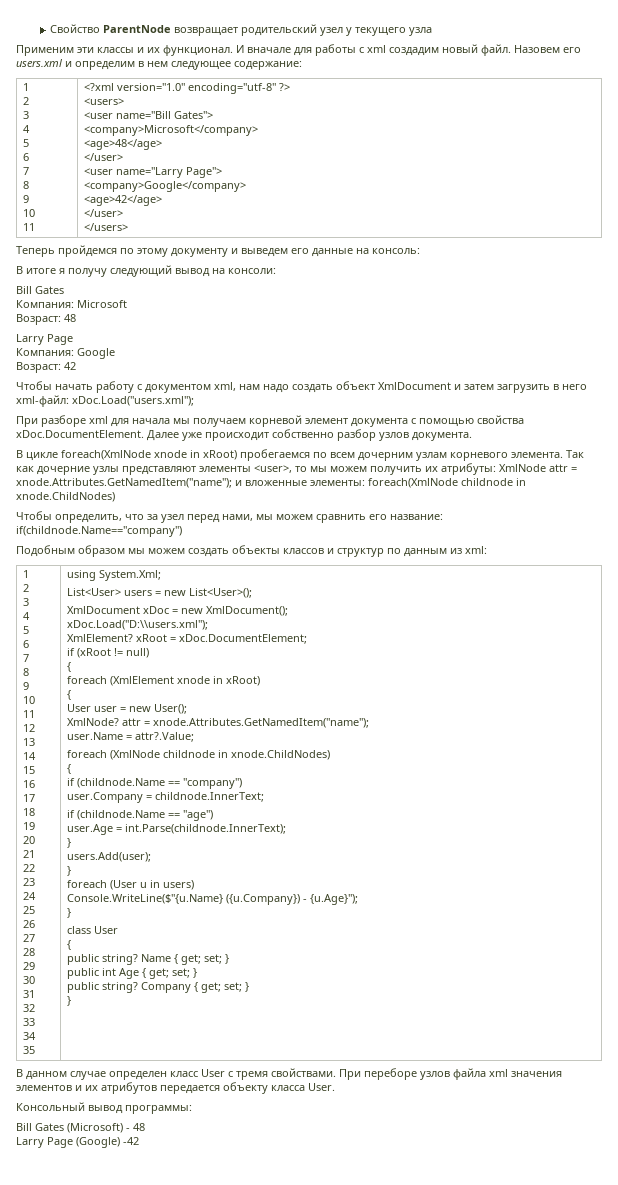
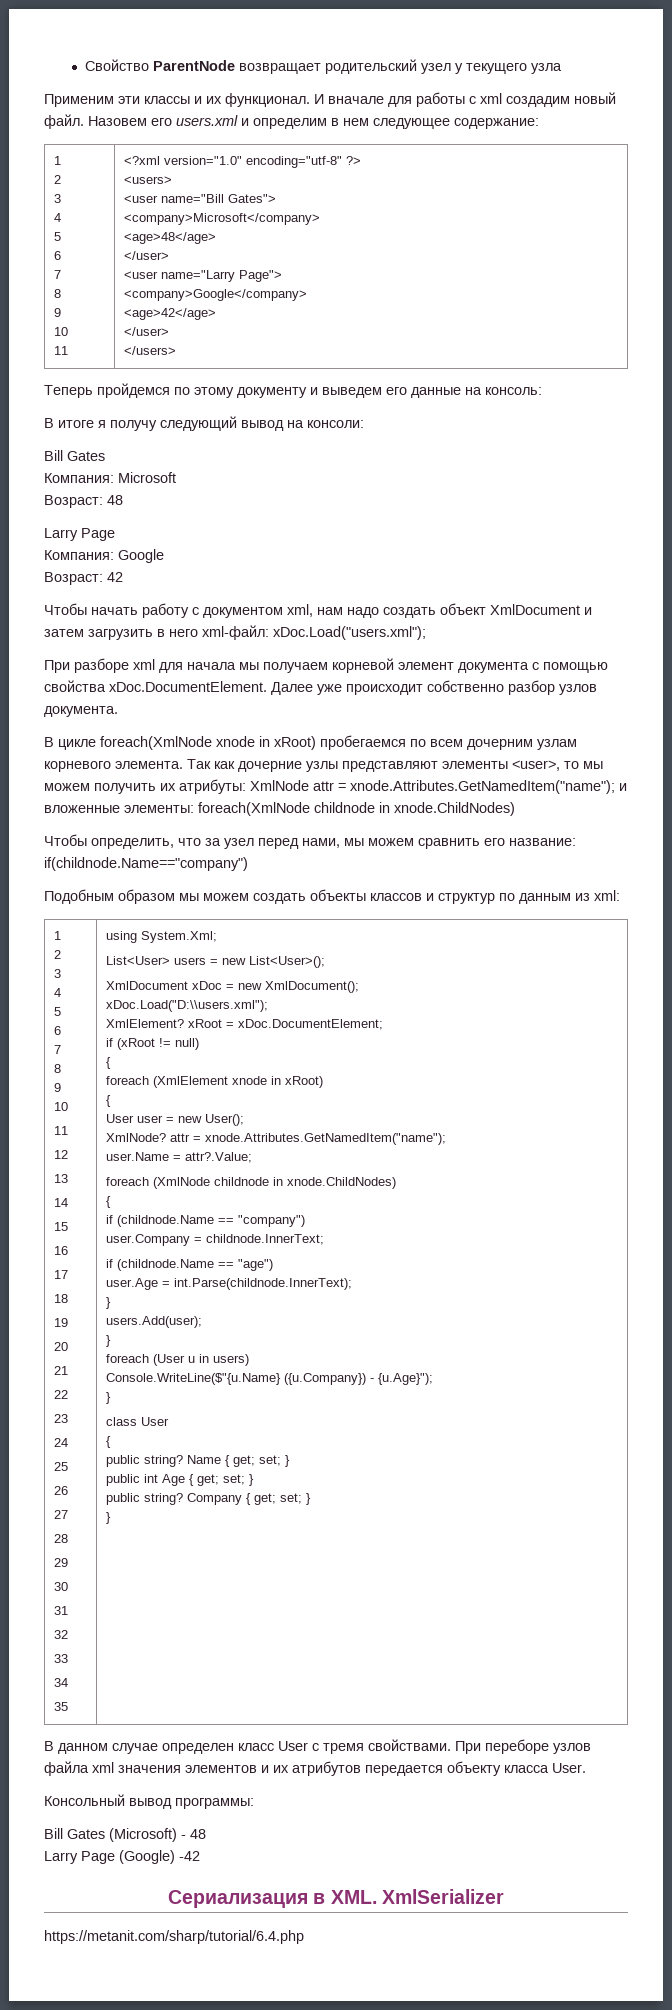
+ Сериализация в XML. XmlSerializer
+ https://metanit.com/sharp/tutorial/6.4.php

